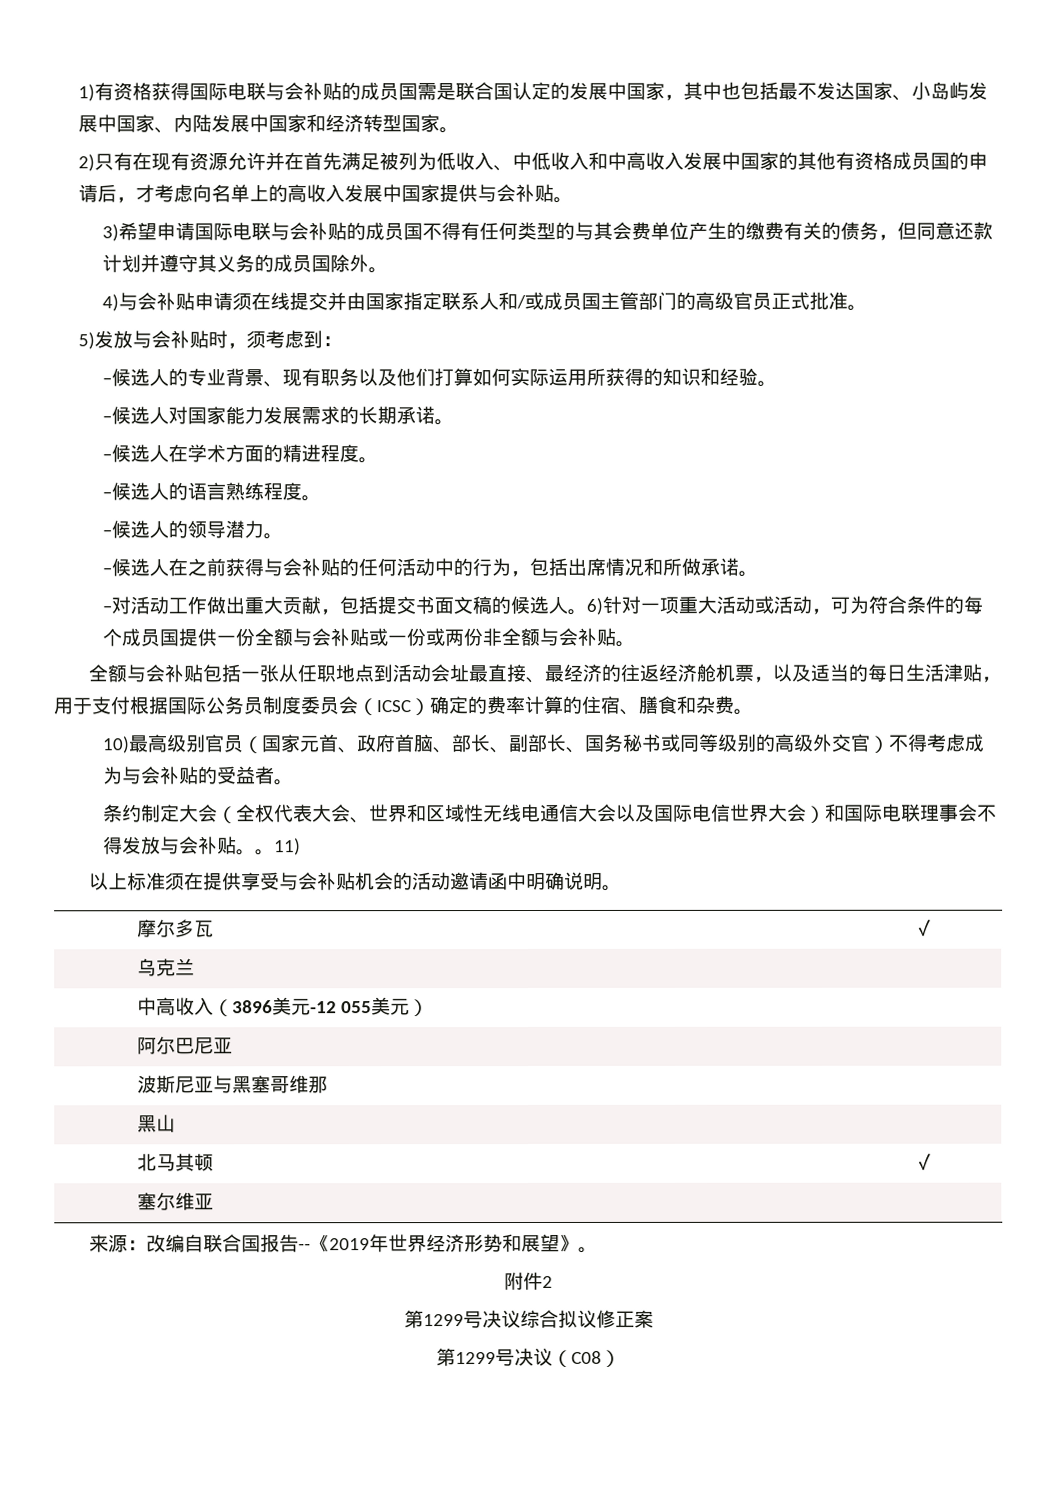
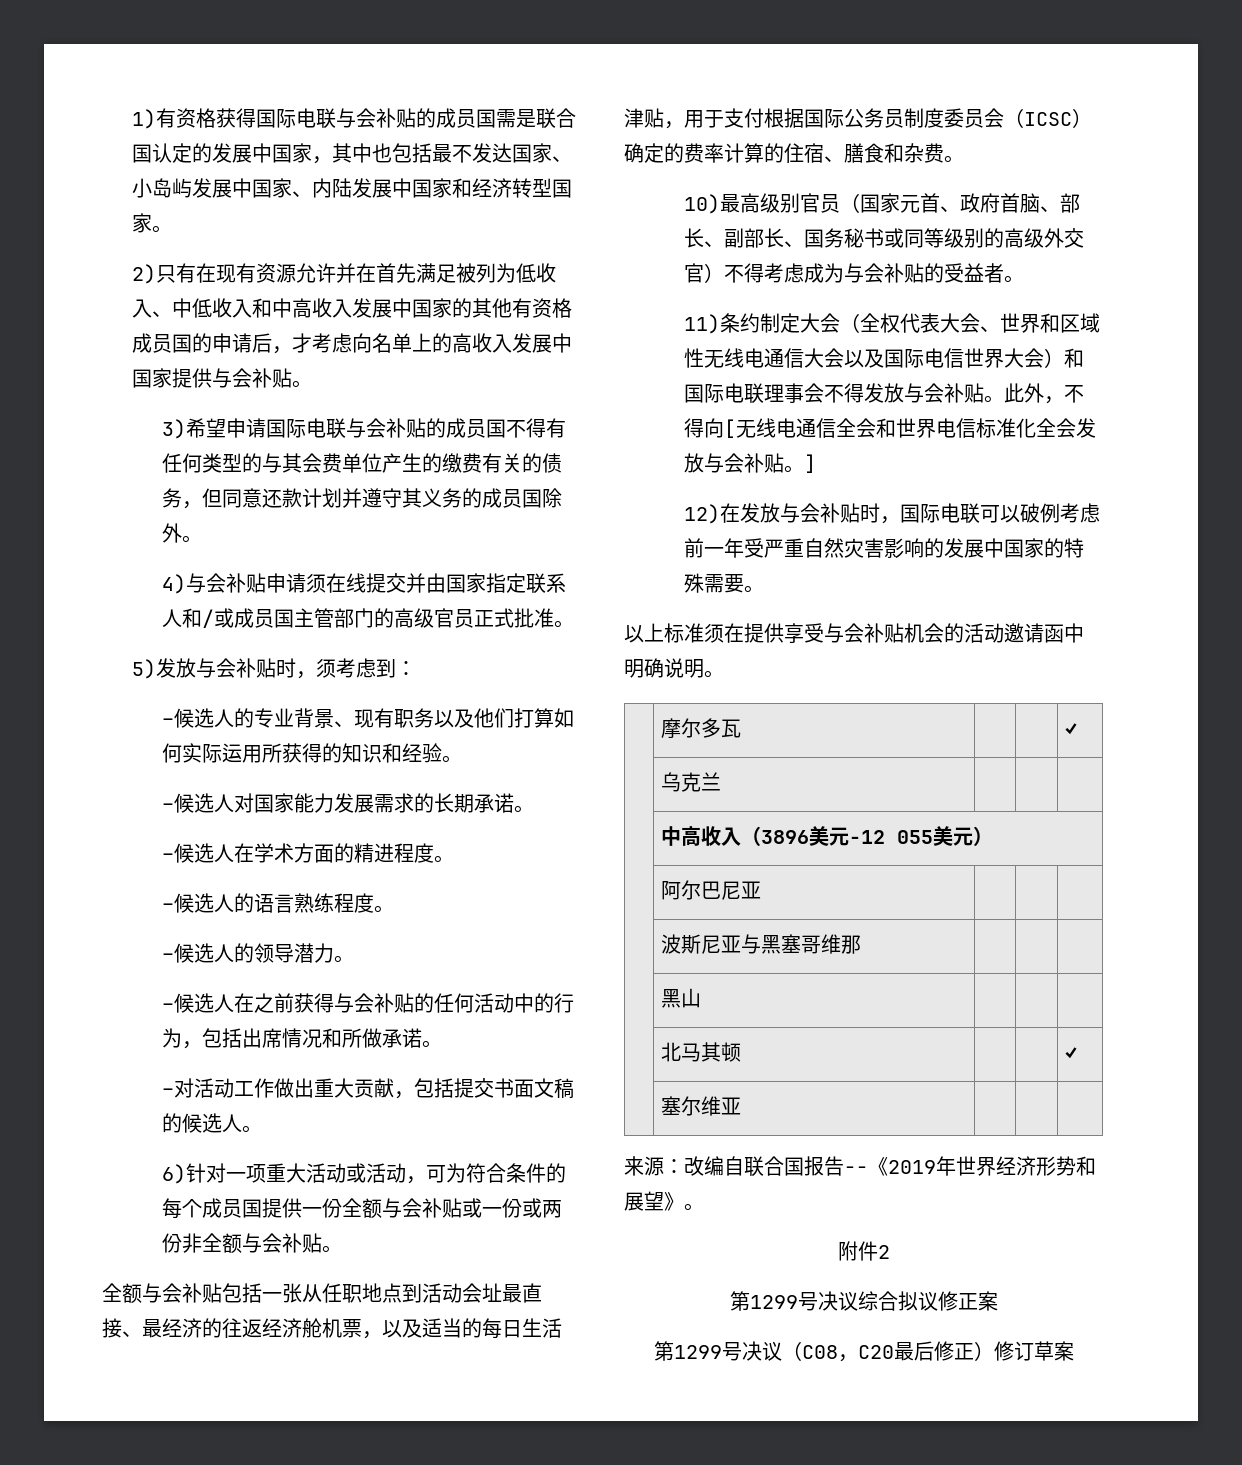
- –对活动工作做出重大贡献，包括提交书面文稿的候选人。6)针对一项重大活动或活动，可为符合条件的每个成员国提供一份全额与会补贴或一份或两份非全额与会补贴。
+ –对活动工作做出重大贡献，包括提交书面文稿的候选人。
+ 6)针对一项重大活动或活动，可为符合条件的每个成员国提供一份全额与会补贴或一份或两份非全额与会补贴。
- 条约制定大会（全权代表大会、世界和区域性无线电通信大会以及国际电信世界大会）和国际电联理事会不得发放与会补贴。
+ 11)条约制定大会（全权代表大会、世界和区域性无线电通信大会以及国际电信世界大会）和国际电联理事会不得发放与会补贴。
- 。11)
+ 此外，不得向[无线电通信全会和世界电信标准化全会发放与会补贴。]
+ 12)在发放与会补贴时，国际电联可以破例考虑前一年受严重自然灾害影响的发展中国家的特殊需要。
- 第1299号决议（C08）
+ 第1299号决议（C08，C20最后修正）修订草案

